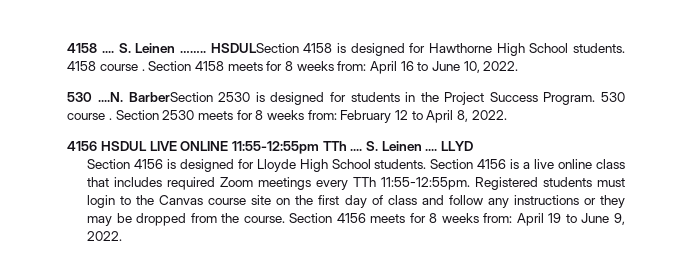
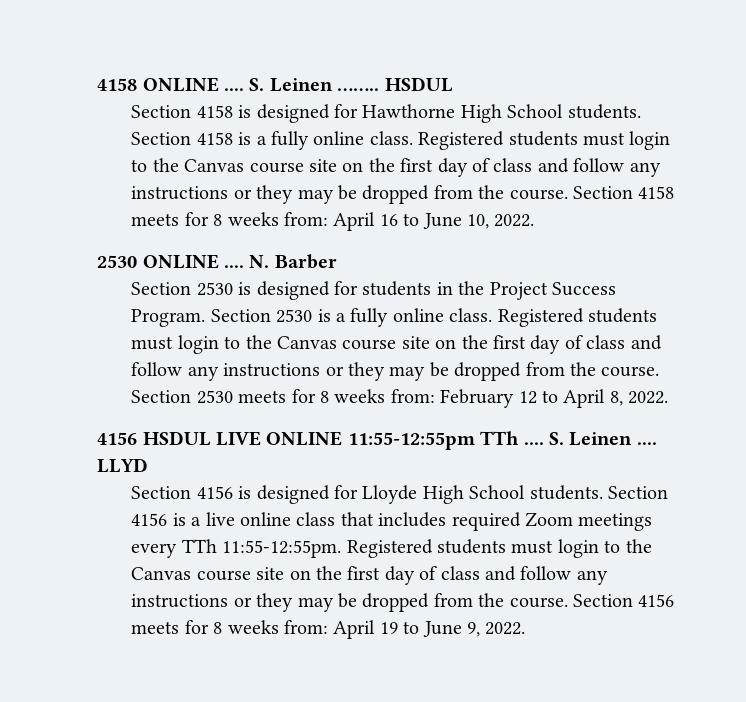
- 4158 ....
+ 4158 ONLINE ....
- S. Leinen …….. HSDULSection 4158 is designed for Hawthorne High School students.
+ S. Leinen …….. HSDUL
+ Section 4158 is designed for Hawthorne High School students.
- 4158 course .
+ Section 4158 is a fully online class. Registered students must login to the Canvas course site on the first day of class and follow any instructions or they may be dropped from the course.
- 530 ....N. BarberSection 2530 is designed for students in the Project Success Program.
+ 2530 ONLINE .... N. Barber
+ Section 2530 is designed for students in the Project Success Program.
- 530 course .
+ Section 2530 is a fully online class. Registered students must login to the Canvas course site on the first day of class and follow any instructions or they may be dropped from the course.

